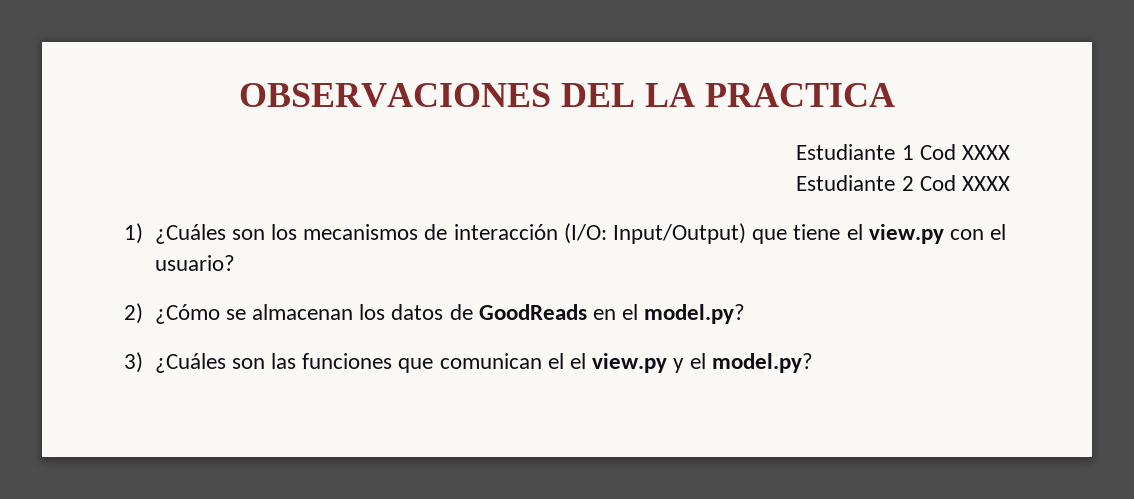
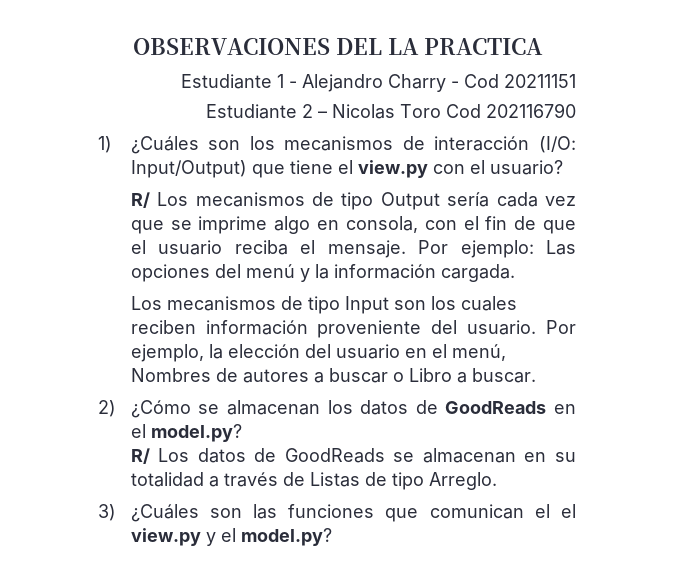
- Estudiante 1 Cod XXXX
- Estudiante 2 Cod XXXX
+ Estudiante 1 - Alejandro Charry - Cod 20211151
+ Estudiante 2 – Nicolas Toro Cod 202116790
+ R/ Los mecanismos de tipo Output sería cada vez que se imprime algo en consola, con el fin de que el usuario reciba el mensaje. Por ejemplo: Las opciones del menú y la información cargada.
+ Los mecanismos de tipo Input son los cuales reciben información proveniente del usuario. Por ejemplo, la elección del usuario en el menú, Nombres de autores a buscar o Libro a buscar.
+ R/ Los datos de GoodReads se almacenan en su totalidad a través de Listas de tipo Arreglo.

